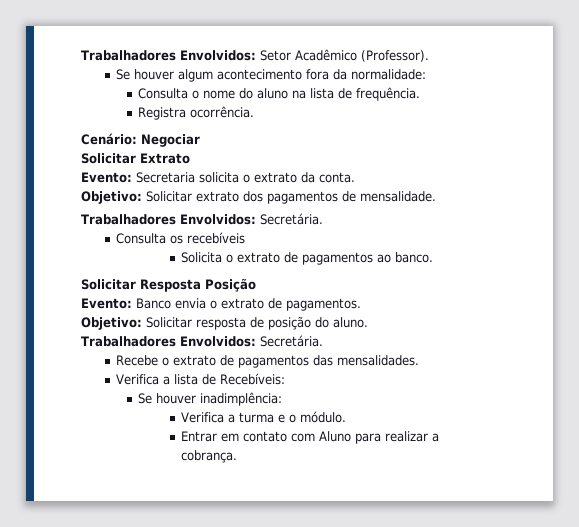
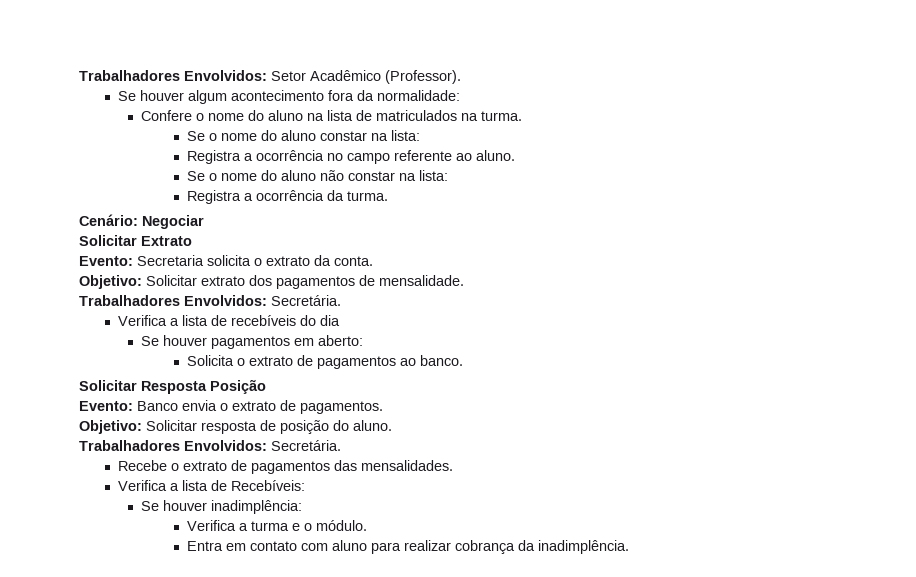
- Consulta o nome do aluno na lista de frequência.
- Registra ocorrência.
+ Confere o nome do aluno na lista de matriculados na turma.
+ Se o nome do aluno constar na lista:
+ Registra a ocorrência no campo referente ao aluno.
+ Se o nome do aluno não constar na lista:
+ Registra a ocorrência da turma.
- Consulta os recebíveis
+ Verifica a lista de recebíveis do dia
+ Se houver pagamentos em aberto:
- Entrar em contato com Aluno para realizar a cobrança.
+ Entra em contato com aluno para realizar cobrança da inadimplência.

